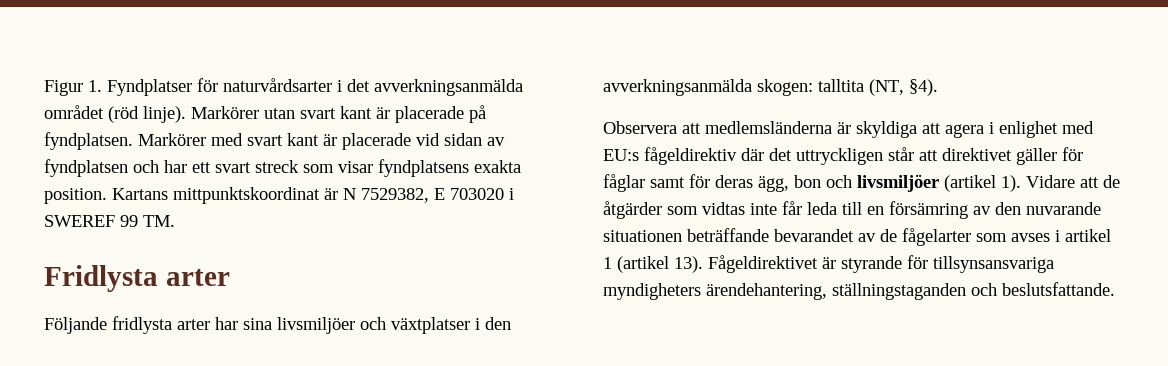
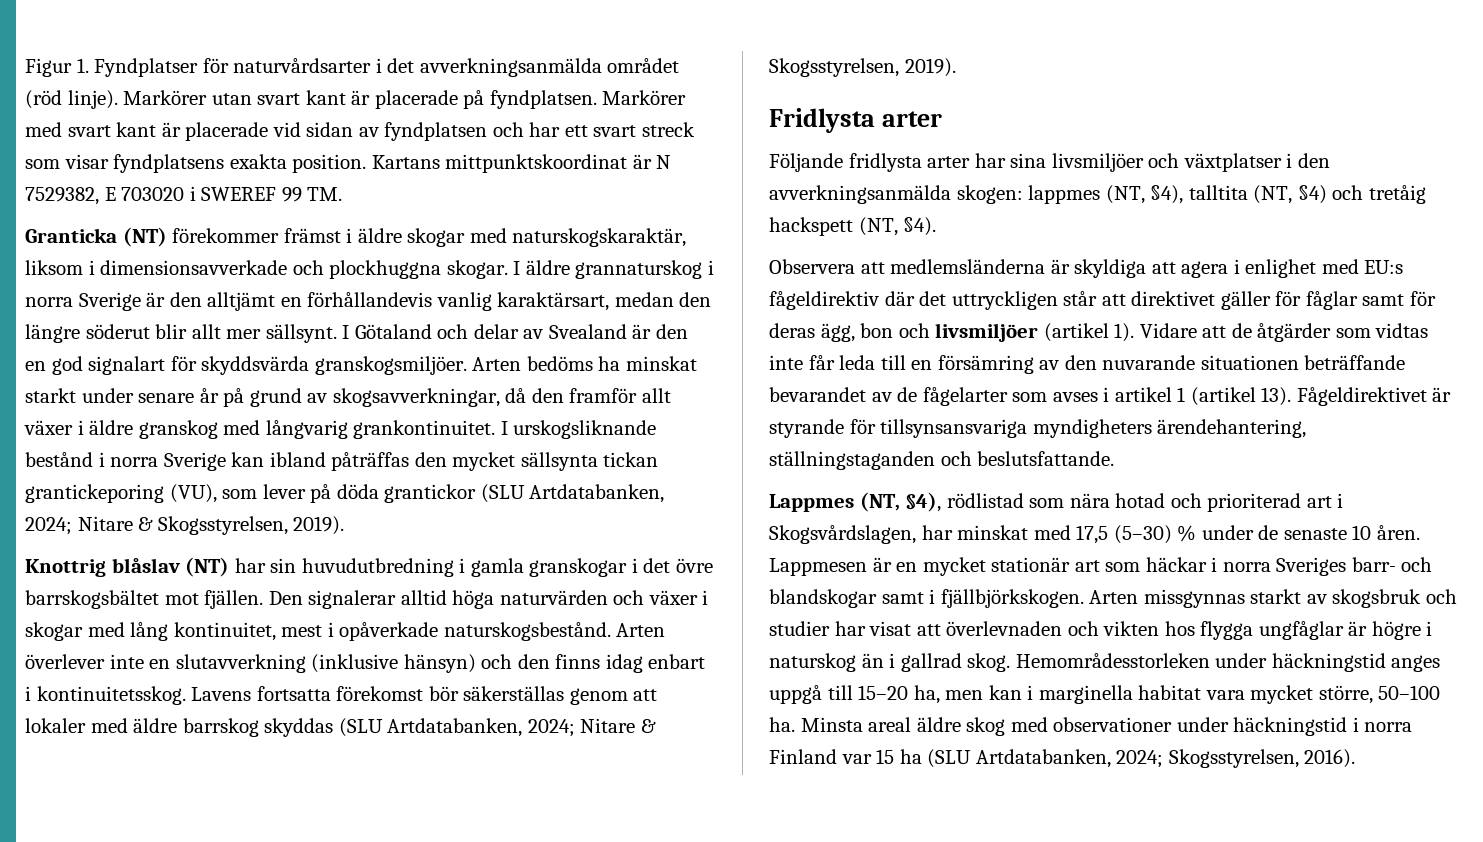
+ Granticka (NT) förekommer främst i äldre skogar med naturskogskaraktär, liksom i dimensionsavverkade och plockhuggna skogar. I äldre grannaturskog i norra Sverige är den alltjämt en förhållandevis vanlig karaktärsart, medan den längre söderut blir allt mer sällsynt. I Götaland och delar av Svealand är den en god signalart för skyddsvärda granskogsmiljöer. Arten bedöms ha minskat starkt under senare år på grund av skogsavverkningar, då den framför allt växer i äldre granskog med långvarig grankontinuitet. I urskogsliknande bestånd i norra Sverige kan ibland påträffas den mycket sällsynta tickan grantickeporing (VU), som lever på döda grantickor (SLU Artdatabanken, 2024; Nitare & Skogsstyrelsen, 2019).
+ Knottrig blåslav (NT) har sin huvudutbredning i gamla granskogar i det övre barrskogsbältet mot fjällen. Den signalerar alltid höga naturvärden och växer i skogar med lång kontinuitet, mest i opåverkade naturskogsbestånd. Arten överlever inte en slutavverkning (inklusive hänsyn) och den finns idag enbart i kontinuitetsskog. Lavens fortsatta förekomst bör säkerställas genom att lokaler med äldre barrskog skyddas (SLU Artdatabanken, 2024; Nitare & Skogsstyrelsen, 2019).
- Följande fridlysta arter har sina livsmiljöer och växtplatser i den avverkningsanmälda skogen: talltita (NT, §4).
+ Följande fridlysta arter har sina livsmiljöer och växtplatser i den avverkningsanmälda skogen: lappmes (NT, §4), talltita (NT, §4) och tretåig hackspett (NT, §4).
+ Lappmes (NT, §4), rödlistad som nära hotad och prioriterad art i Skogsvårdslagen, har minskat med 17,5 (5–30) % under de senaste 10 åren. Lappmesen är en mycket stationär art som häckar i norra Sveriges barr- och blandskogar samt i fjällbjörkskogen. Arten missgynnas starkt av skogsbruk och studier har visat att överlevnaden och vikten hos flygga ungfåglar är högre i naturskog än i gallrad skog. Hemområdesstorleken under häckningstid anges uppgå till 15–20 ha, men kan i marginella habitat vara mycket större, 50–100 ha. Minsta areal äldre skog med observationer under häckningstid i norra Finland var 15 ha (SLU Artdatabanken, 2024; Skogsstyrelsen, 2016).

